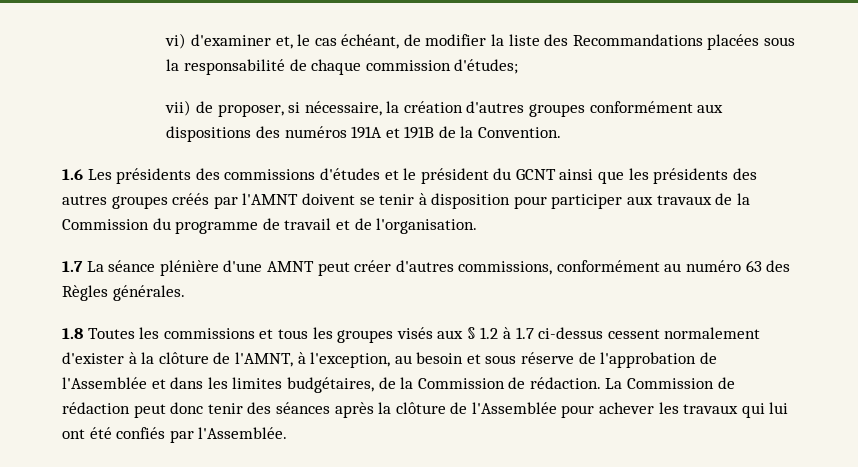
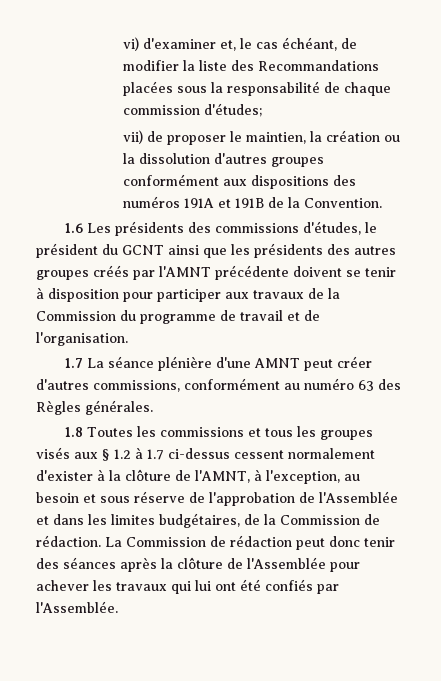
- vii) de proposer, si nécessaire, la création d'autres groupes conformément aux dispositions des numéros 191A et 191B de la Convention.
+ vii) de proposer le maintien, la création ou la dissolution d'autres groupes conformément aux dispositions des numéros 191A et 191B de la Convention.
- 1.6 Les présidents des commissions d'études et le président du GCNT ainsi que les présidents des autres groupes créés par l'AMNT doivent se tenir à disposition pour participer aux travaux de la Commission du programme de travail et de l'organisation.
+ 1.6 Les présidents des commissions d'études, le président du GCNT ainsi que les présidents des autres groupes créés par l'AMNT précédente doivent se tenir à disposition pour participer aux travaux de la Commission du programme de travail et de l'organisation.

